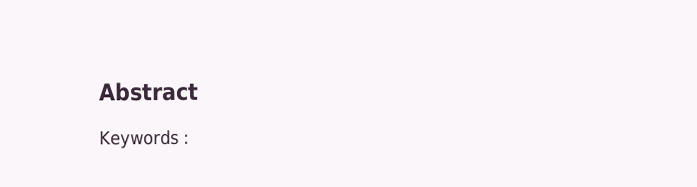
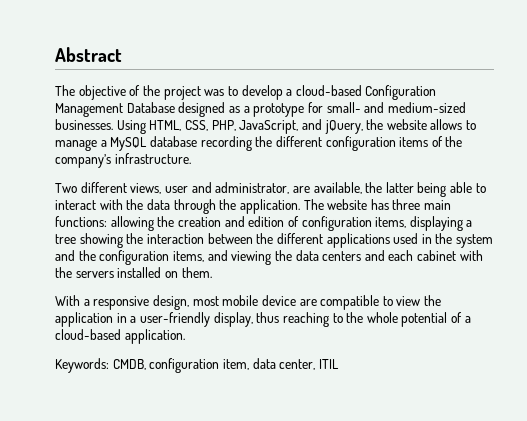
- Keywords :
+ The objective of the project was to develop a cloud-based Configuration Management Database designed as a prototype for small- and medium-sized businesses. Using HTML, CSS, PHP, JavaScript, and jQuery, the website allows to manage a MySQL database recording the different configuration items of the company’s infrastructure.
+ Two different views, user and administrator, are available, the latter being able to interact with the data through the application. The website has three main functions: allowing the creation and edition of configuration items, displaying a tree showing the interaction between the different applications used in the system and the configuration items, and viewing the data centers and each cabinet with the servers installed on them.
+ With a responsive design, most mobile device are compatible to view the application in a user-friendly display, thus reaching to the whole potential of a cloud-based application.
+ Keywords: CMDB, configuration item, data center, ITIL

